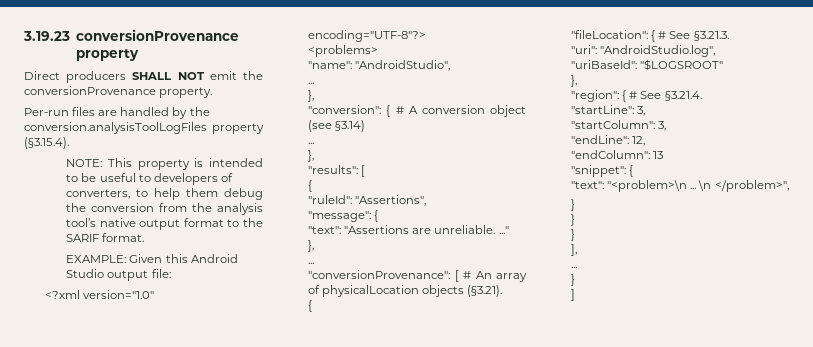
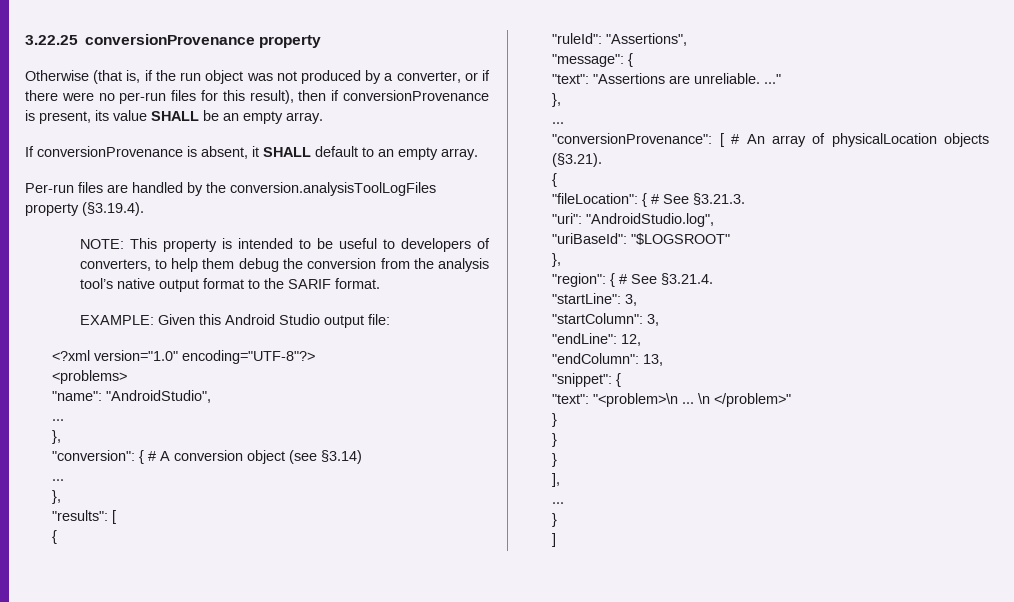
- 3.19.23 conversionProvenance property
+ 3.22.25 conversionProvenance property
- Direct producers SHALL NOT emit the conversionProvenance property.
+ Otherwise (that is, if the run object was not produced by a converter, or if there were no per-run files for this result), then if conversionProvenance is present, its value SHALL be an empty array.
+ If conversionProvenance is absent, it SHALL default to an empty array.
- Per-run files are handled by the conversion.analysisToolLogFiles property (§3.15.4).
+ Per-run files are handled by the conversion.analysisToolLogFiles property (§3.19.4).
- "endColumn": 13
+ "endColumn": 13,
- \n </problem>",
+ \n </problem>"

